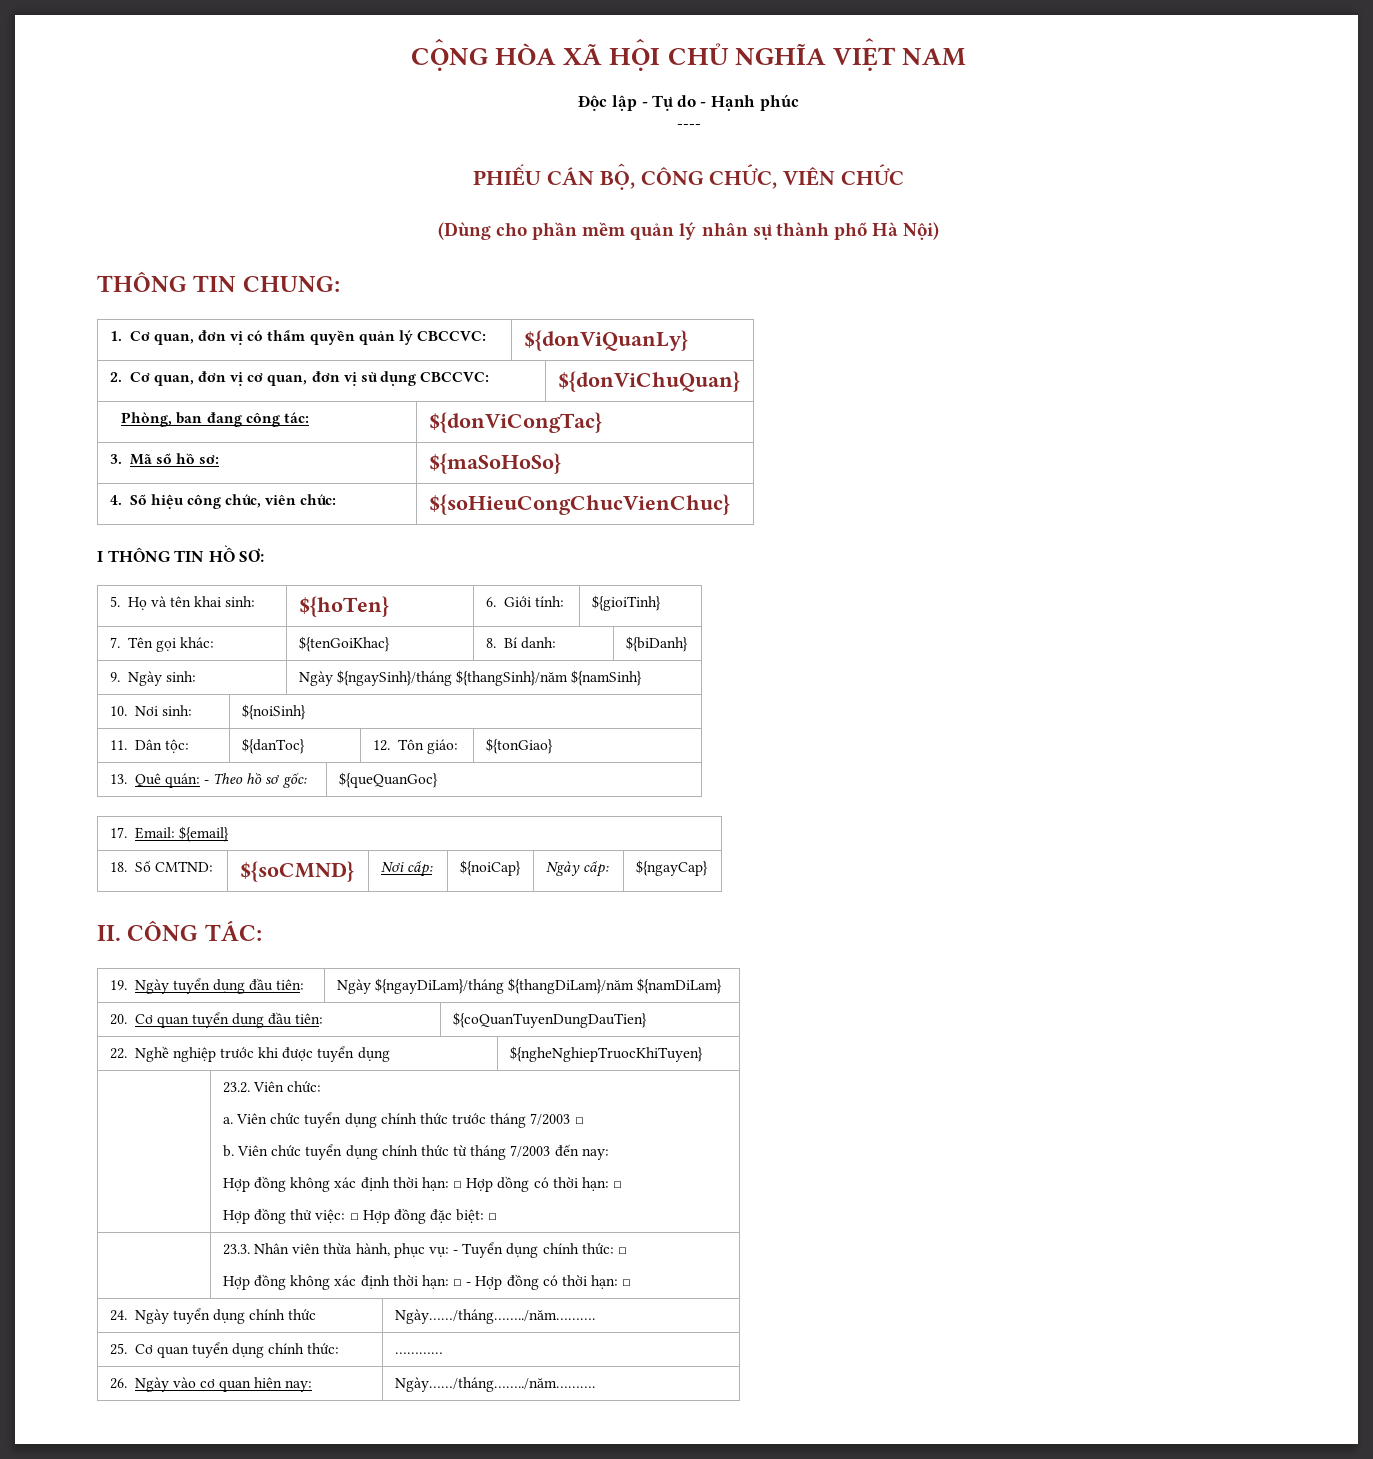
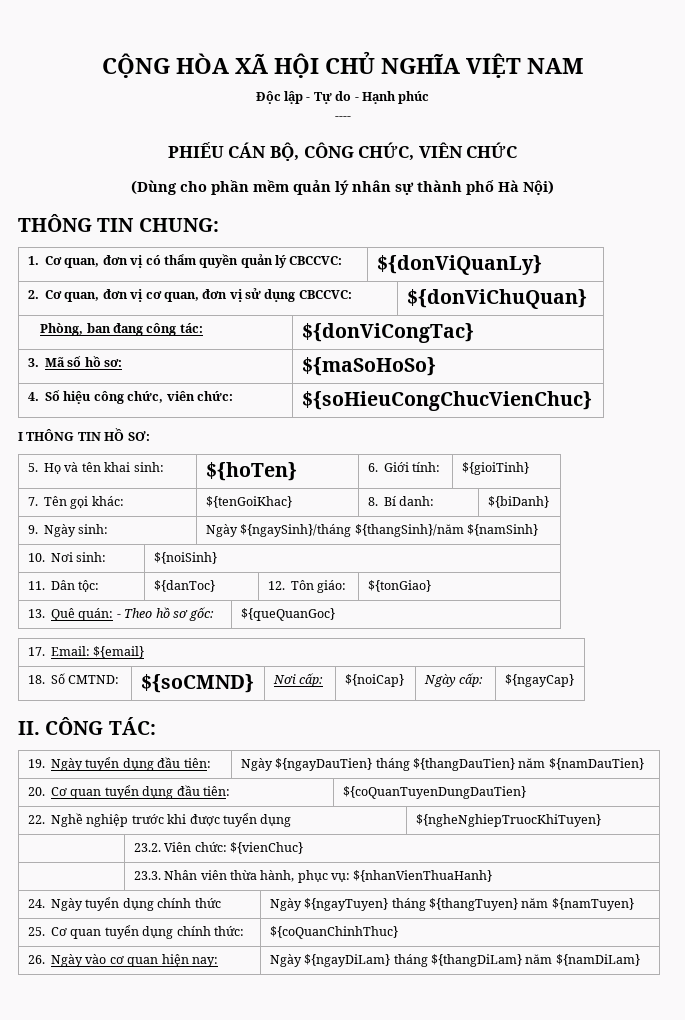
- 19. Ngày tuyển dụng đầu tiên: | Ngày ${ngayDiLam}/tháng ${thangDiLam}/năm ${namDiLam}
+ 19. Ngày tuyển dụng đầu tiên: | Ngày ${ngayDauTien} tháng ${thangDauTien} năm ${namDauTien}
- 23.2. Viên chức:
- a. Viên chức tuyển dụng chính thức trước tháng 7/2003 □
- b. Viên chức tuyển dụng chính thức từ tháng 7/2003 đến nay:
- Hợp đồng không xác định thời hạn: □ Hợp dồng có thời hạn: □
- Hợp đồng thử việc: □ Hợp đồng đặc biệt: □
+ 23.2. Viên chức: ${vienChuc}
- | 23.3. Nhân viên thừa hành, phục vụ: - Tuyển dụng chính thức: □
- Hợp đồng không xác định thời hạn: □ - Hợp đồng có thời hạn: □
+ | 23.3. Nhân viên thừa hành, phục vụ: ${nhanVienThuaHanh}
- 24. Ngày tuyển dụng chính thức | Ngày……/tháng……../năm……….
+ 24. Ngày tuyển dụng chính thức | Ngày ${ngayTuyen} tháng ${thangTuyen} năm ${namTuyen}
- 25. Cơ quan tuyển dụng chính thức: | …………
+ 25. Cơ quan tuyển dụng chính thức: | ${coQuanChinhThuc}
- 26. Ngày vào cơ quan hiện nay: | Ngày……/tháng……../năm……….
+ 26. Ngày vào cơ quan hiện nay: | Ngày ${ngayDiLam} tháng ${thangDiLam} năm ${namDiLam}

